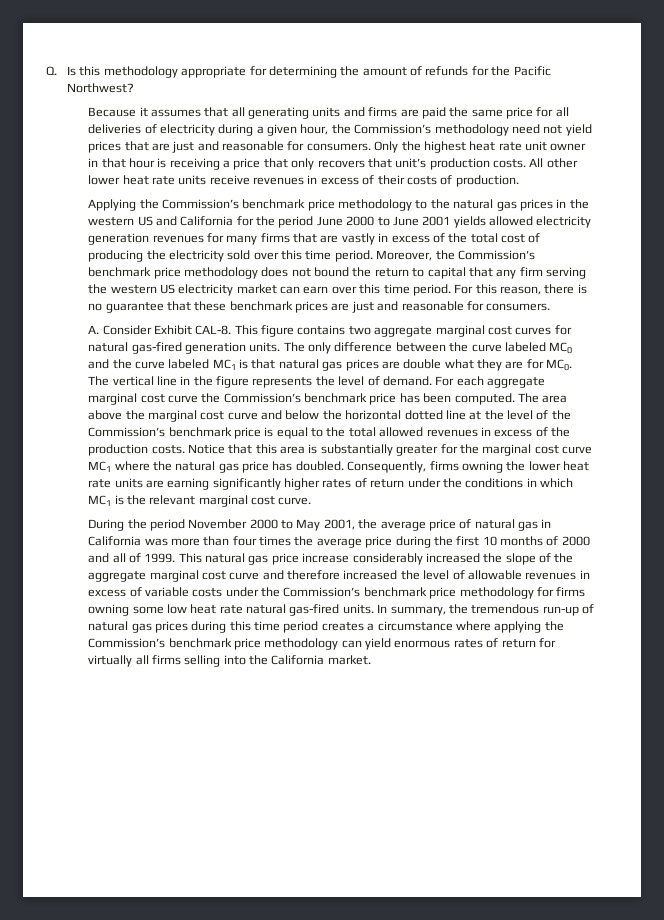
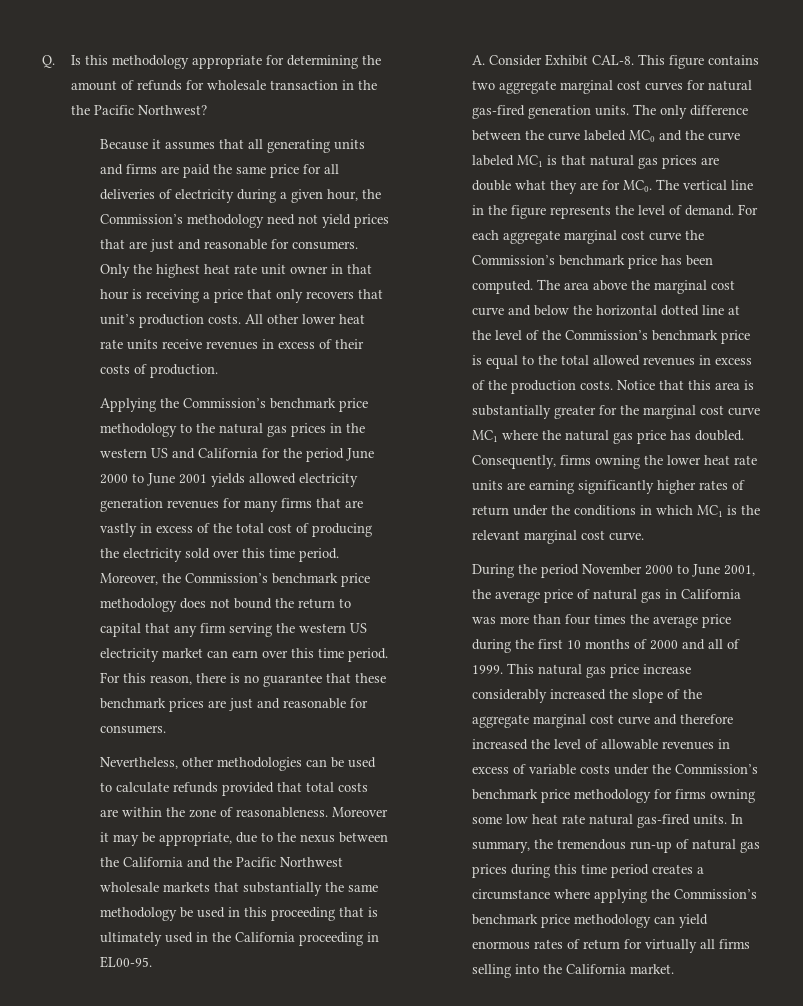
- Q. Is this methodology appropriate for determining the amount of refunds for the Pacific Northwest?
+ Q. Is this methodology appropriate for determining the amount of refunds for wholesale transaction in the the Pacific Northwest?
+ Nevertheless, other methodologies can be used to calculate refunds provided that total costs are within the zone of reasonableness. Moreover it may be appropriate, due to the nexus between the California and the Pacific Northwest wholesale markets that substantially the same methodology be used in this proceeding that is ultimately used in the California proceeding in EL00-95.
- During the period November 2000 to May 2001, the average price of natural gas in California was more than four times the average price during the first 10 months of 2000 and all of 1999.
+ During the period November 2000 to June 2001, the average price of natural gas in California was more than four times the average price during the first 10 months of 2000 and all of 1999.

